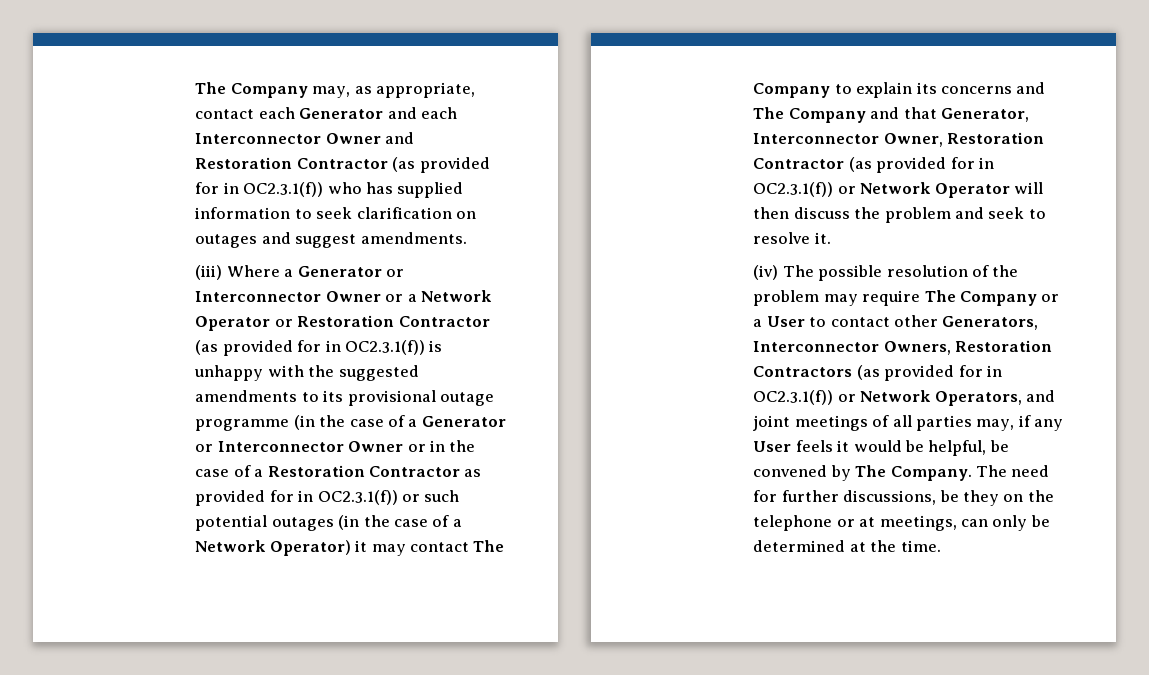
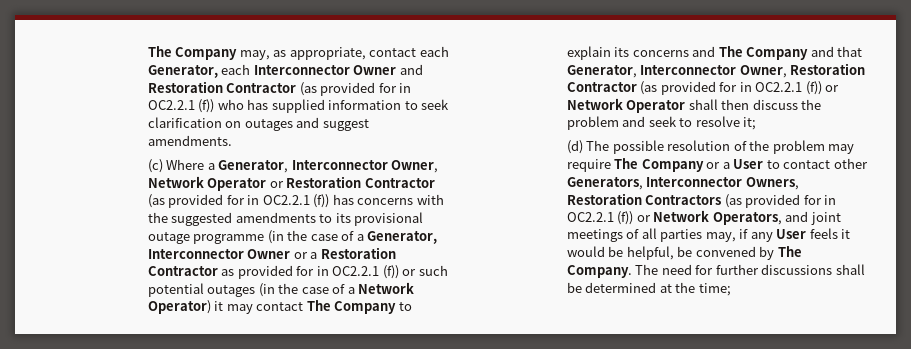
- The Company may, as appropriate, contact each Generator and each Interconnector Owner and Restoration Contractor (as provided for in OC2.3.1(f)) who has supplied information to seek clarification on outages and suggest amendments.
+ The Company may, as appropriate, contact each Generator, each Interconnector Owner and Restoration Contractor (as provided for in OC2.2.1 (f)) who has supplied information to seek clarification on outages and suggest amendments.
- (iii) Where a Generator or Interconnector Owner or a Network Operator or Restoration Contractor (as provided for in OC2.3.1(f)) is unhappy with the suggested amendments to its provisional outage programme (in the case of a Generator or Interconnector Owner or in the case of a Restoration Contractor as provided for in OC2.3.1(f)) or such potential outages (in the case of a Network Operator) it may contact The Company to explain its concerns and The Company and that Generator, Interconnector Owner, Restoration Contractor (as provided for in OC2.3.1(f)) or Network Operator will then discuss the problem and seek to resolve it.
- (iv) The possible resolution of the problem may require The Company or a User to contact other Generators, Interconnector Owners, Restoration Contractors (as provided for in OC2.3.1(f)) or Network Operators, and joint meetings of all parties may, if any User feels it would be helpful, be convened by The Company.
+ (c) Where a Generator, Interconnector Owner, Network Operator or Restoration Contractor (as provided for in OC2.2.1 (f)) has concerns with the suggested amendments to its provisional outage programme (in the case of a Generator, Interconnector Owner or a Restoration Contractor as provided for in OC2.2.1 (f)) or such potential outages (in the case of a Network Operator) it may contact The Company to explain its concerns and The Company and that Generator, Interconnector Owner, Restoration Contractor (as provided for in OC2.2.1 (f)) or Network Operator shall then discuss the problem and seek to resolve it;
+ (d) The possible resolution of the problem may require The Company or a User to contact other Generators, Interconnector Owners, Restoration Contractors (as provided for in OC2.2.1 (f)) or Network Operators, and joint meetings of all parties may, if any User feels it would be helpful, be convened by The Company.
- The need for further discussions, be they on the telephone or at meetings, can only be determined at the time.
+ The need for further discussions shall be determined at the time;

